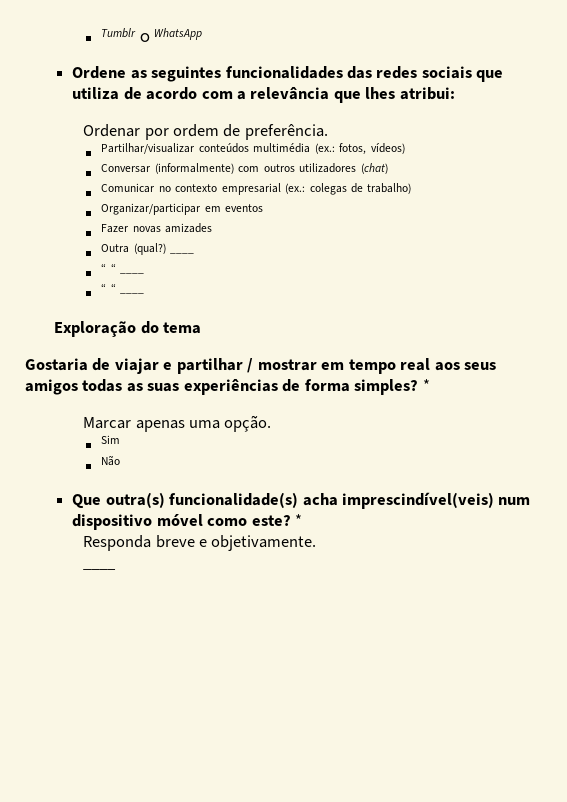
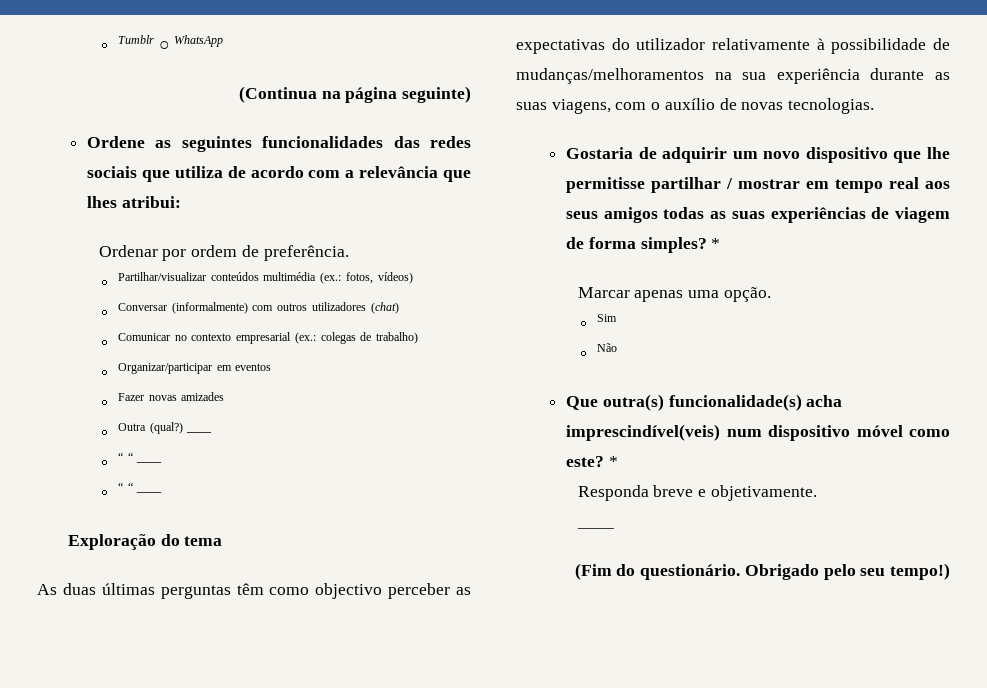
+ (Continua na página seguinte)
- Gostaria de viajar e partilhar / mostrar em tempo real aos seus amigos todas as suas experiências de forma simples?
+ As duas últimas perguntas têm como objectivo perceber as expectativas do utilizador relativamente à possibilidade de mudanças/melhoramentos na sua experiência durante as suas viagens, com o auxílio de novas tecnologias.
+ Gostaria de adquirir um novo dispositivo que lhe permitisse partilhar / mostrar em tempo real aos seus amigos todas as suas experiências de viagem de forma simples?
+ (Fim do questionário. Obrigado pelo seu tempo!)

